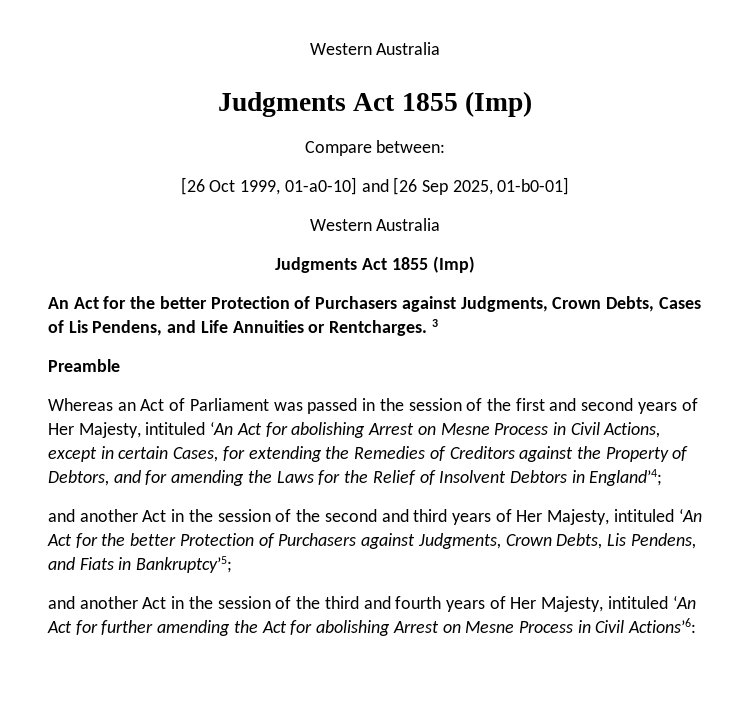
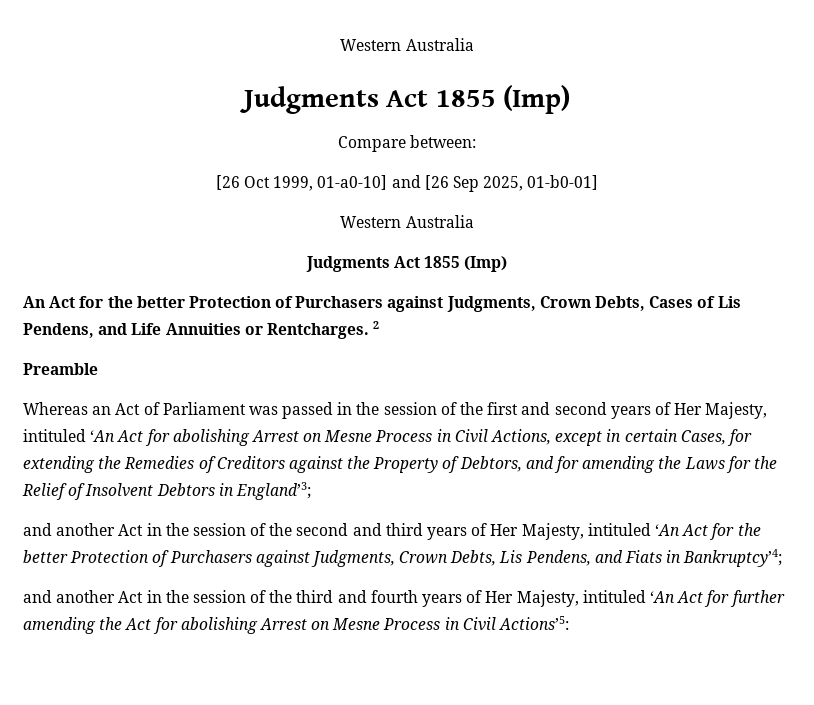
- 3
+ 2
- Whereas an Act of Parliament was passed in the session of the first and second years of Her Majesty, intituled ‘An Act for abolishing Arrest on Mesne Process in Civil Actions, except in certain Cases, for extending the Remedies of Creditors against the Property of Debtors, and for amending the Laws for the Relief of Insolvent Debtors in England’4;
+ Whereas an Act of Parliament was passed in the session of the first and second years of Her Majesty, intituled ‘An Act for abolishing Arrest on Mesne Process in Civil Actions, except in certain Cases, for extending the Remedies of Creditors against the Property of Debtors, and for amending the Laws for the Relief of Insolvent Debtors in England’3;
- and another Act in the session of the second and third years of Her Majesty, intituled ‘An Act for the better Protection of Purchasers against Judgments, Crown Debts, Lis Pendens, and Fiats in Bankruptcy’5;
+ and another Act in the session of the second and third years of Her Majesty, intituled ‘An Act for the better Protection of Purchasers against Judgments, Crown Debts, Lis Pendens, and Fiats in Bankruptcy’4;
- and another Act in the session of the third and fourth years of Her Majesty, intituled ‘An Act for further amending the Act for abolishing Arrest on Mesne Process in Civil Actions’6:
+ and another Act in the session of the third and fourth years of Her Majesty, intituled ‘An Act for further amending the Act for abolishing Arrest on Mesne Process in Civil Actions’5:

